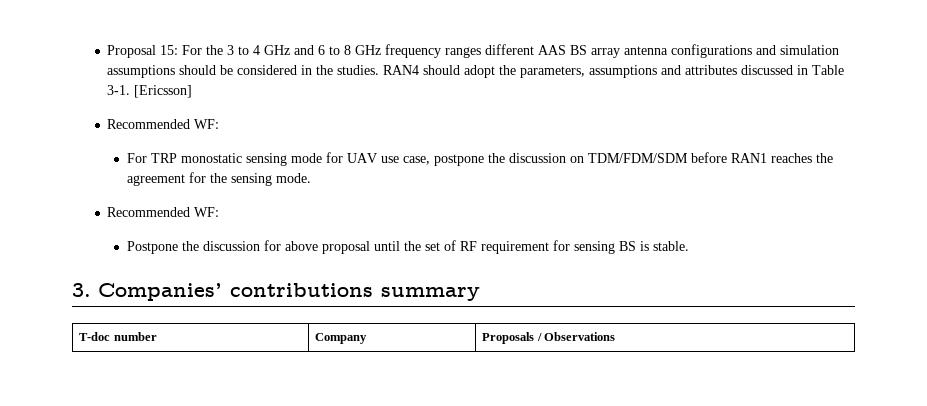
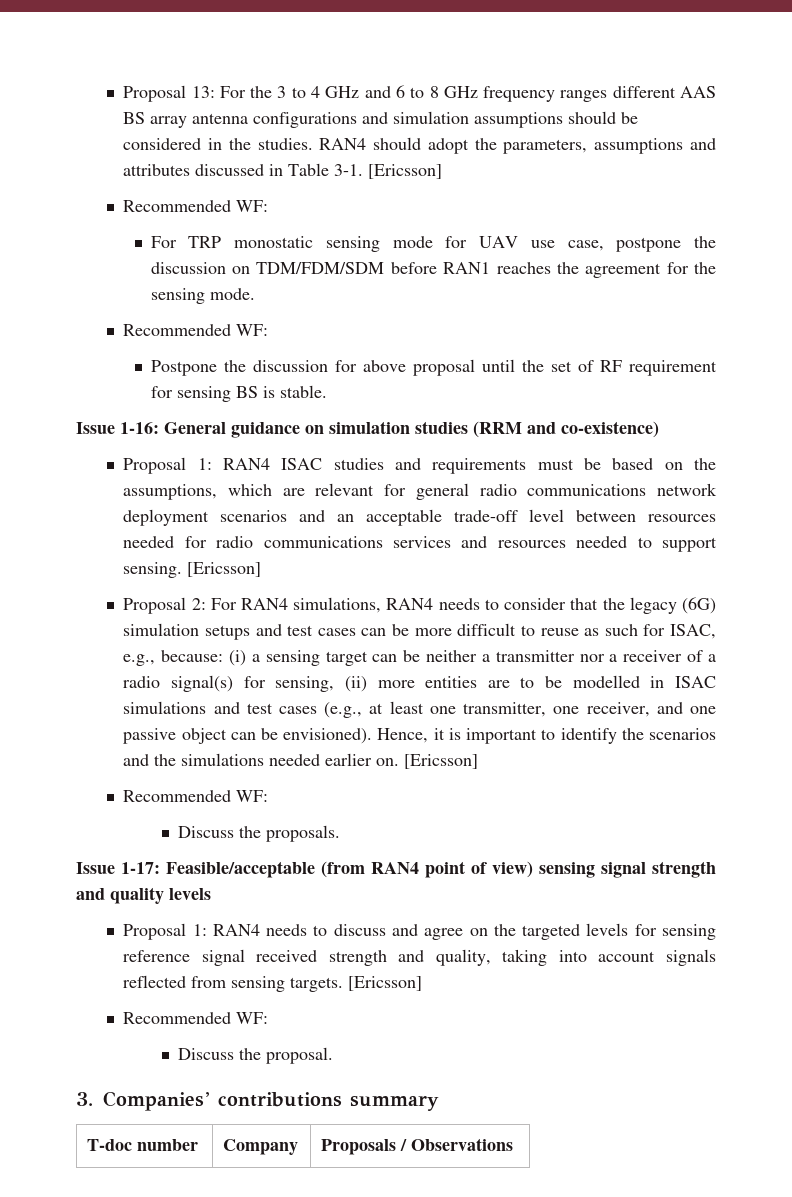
- Proposal 15: For the 3 to 4 GHz and 6 to 8 GHz frequency ranges different AAS BS array antenna configurations and simulation assumptions should be considered in the studies.
+ Proposal 13: For the 3 to 4 GHz and 6 to 8 GHz frequency ranges different AAS BS array antenna configurations and simulation assumptions should be considered in the studies.
+ Issue 1-16: General guidance on simulation studies (RRM and co-existence)
+ Proposal 1: RAN4 ISAC studies and requirements must be based on the assumptions, which are relevant for general radio communications network deployment scenarios and an acceptable trade-off level between resources needed for radio communications services and resources needed to support sensing. [Ericsson]
+ Proposal 2: For RAN4 simulations, RAN4 needs to consider that the legacy (6G) simulation setups and test cases can be more difficult to reuse as such for ISAC, e.g., because: (i) a sensing target can be neither a transmitter nor a receiver of a radio signal(s) for sensing, (ii) more entities are to be modelled in ISAC simulations and test cases (e.g., at least one transmitter, one receiver, and one passive object can be envisioned). Hence, it is important to identify the scenarios and the simulations needed earlier on. [Ericsson]
+ Recommended WF:
+ Discuss the proposals.
+ Issue 1-17: Feasible/acceptable (from RAN4 point of view) sensing signal strength and quality levels
+ Proposal 1: RAN4 needs to discuss and agree on the targeted levels for sensing reference signal received strength and quality, taking into account signals reflected from sensing targets. [Ericsson]
+ Recommended WF:
+ Discuss the proposal.

